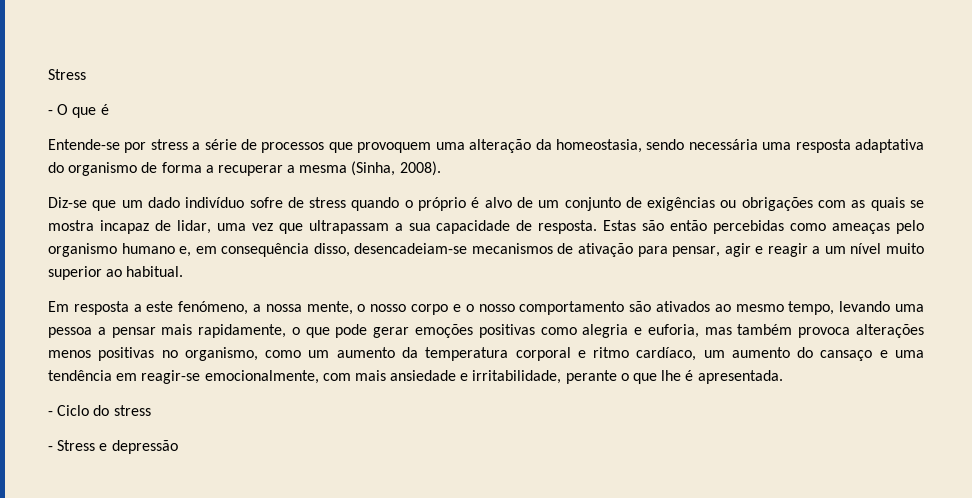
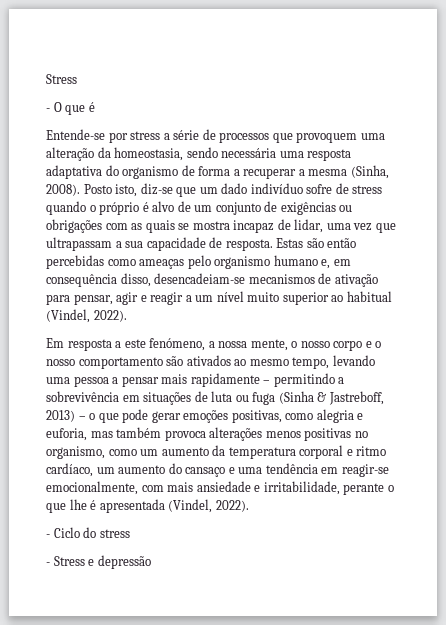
- Entende-se por stress a série de processos que provoquem uma alteração da homeostasia, sendo necessária uma resposta adaptativa do organismo de forma a recuperar a mesma (Sinha, 2008).
- Diz-se que um dado indivíduo sofre de stress quando o próprio é alvo de um conjunto de exigências ou obrigações com as quais se mostra incapaz de lidar, uma vez que ultrapassam a sua capacidade de resposta.
+ Entende-se por stress a série de processos que provoquem uma alteração da homeostasia, sendo necessária uma resposta adaptativa do organismo de forma a recuperar a mesma (Sinha, 2008). Posto isto, diz-se que um dado indivíduo sofre de stress quando o próprio é alvo de um conjunto de exigências ou obrigações com as quais se mostra incapaz de lidar, uma vez que ultrapassam a sua capacidade de resposta.
- Estas são então percebidas como ameaças pelo organismo humano e, em consequência disso, desencadeiam-se mecanismos de ativação para pensar, agir e reagir a um nível muito superior ao habitual.
+ Estas são então percebidas como ameaças pelo organismo humano e, em consequência disso, desencadeiam-se mecanismos de ativação para pensar, agir e reagir a um nível muito superior ao habitual (Vindel, 2022).
- Em resposta a este fenómeno, a nossa mente, o nosso corpo e o nosso comportamento são ativados ao mesmo tempo, levando uma pessoa a pensar mais rapidamente, o que pode gerar emoções positivas como alegria e euforia, mas também provoca alterações menos positivas no organismo, como um aumento da temperatura corporal e ritmo cardíaco, um aumento do cansaço e uma tendência em reagir-se emocionalmente, com mais ansiedade e irritabilidade, perante o que lhe é apresentada.
+ Em resposta a este fenómeno, a nossa mente, o nosso corpo e o nosso comportamento são ativados ao mesmo tempo, levando uma pessoa a pensar mais rapidamente – permitindo a sobrevivência em situações de luta ou fuga (Sinha & Jastreboff, 2013) – o que pode gerar emoções positivas, como alegria e euforia, mas também provoca alterações menos positivas no organismo, como um aumento da temperatura corporal e ritmo cardíaco, um aumento do cansaço e uma tendência em reagir-se emocionalmente, com mais ansiedade e irritabilidade, perante o que lhe é apresentada (Vindel, 2022).

